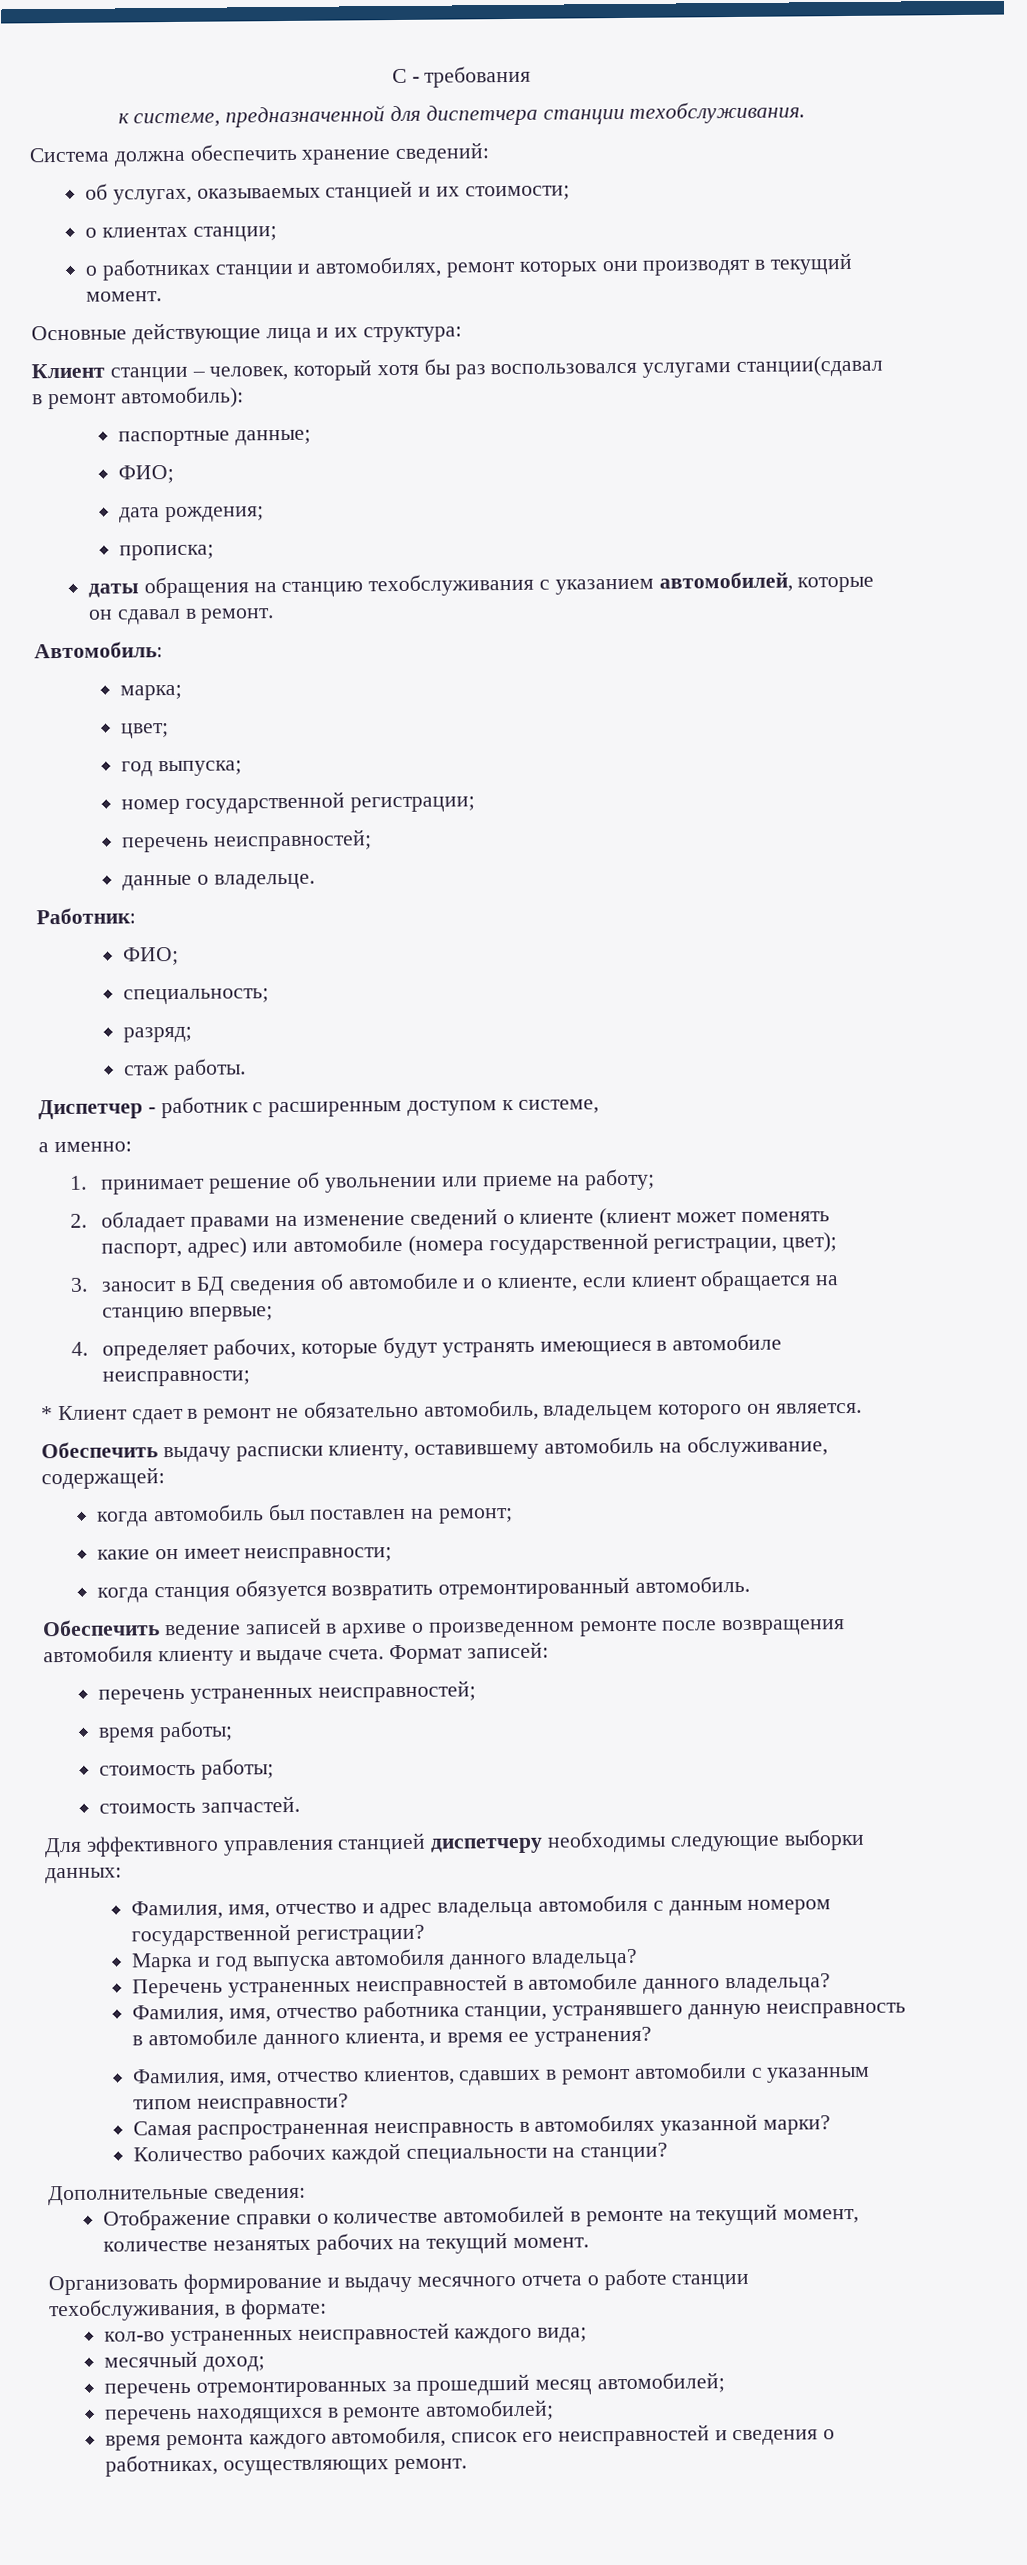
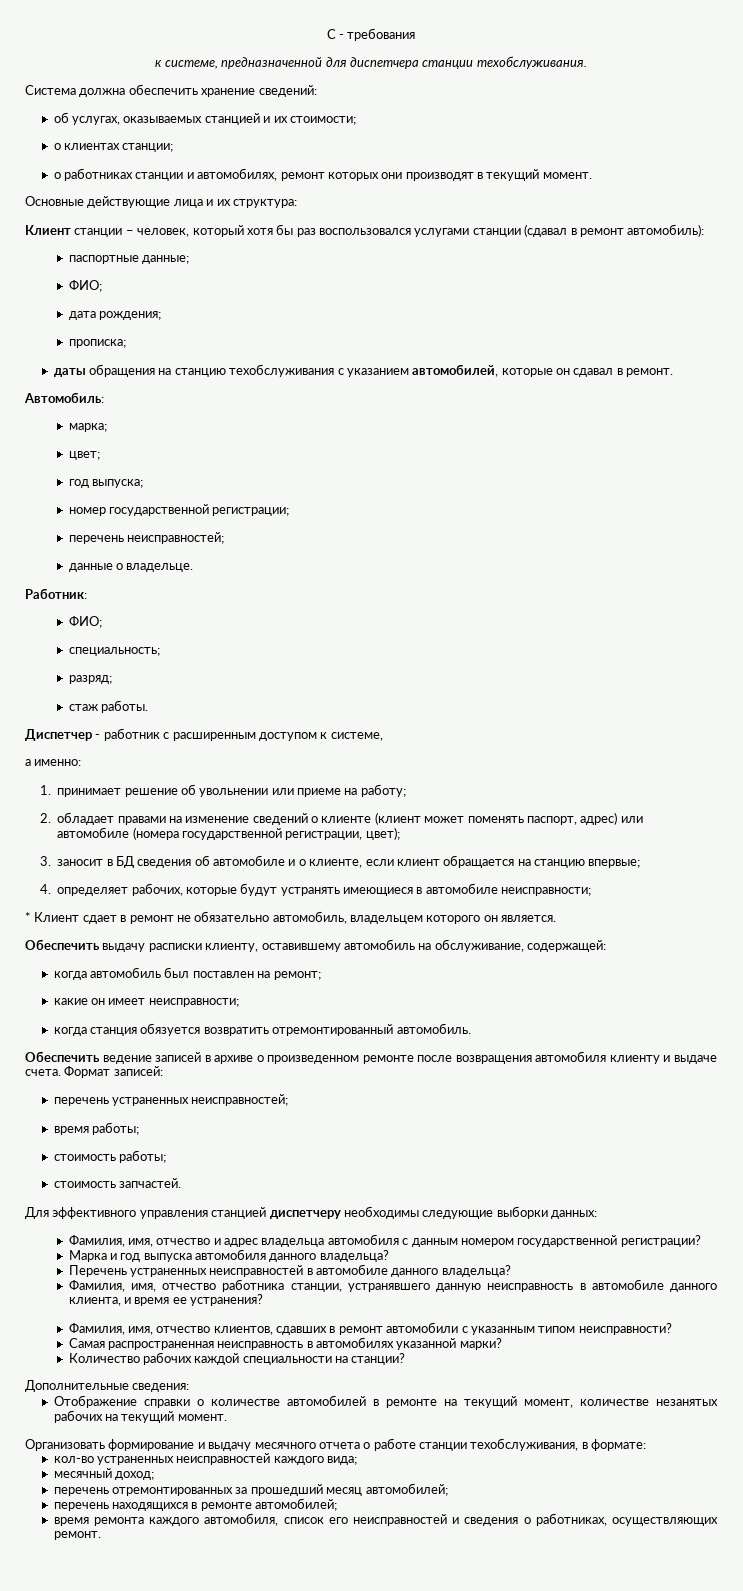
- Клиент станции – человек, который хотя бы раз воспользовался услугами станции(сдавал в ремонт автомобиль):
+ Клиент станции – человек, который хотя бы раз воспользовался услугами станции (сдавал в ремонт автомобиль):

